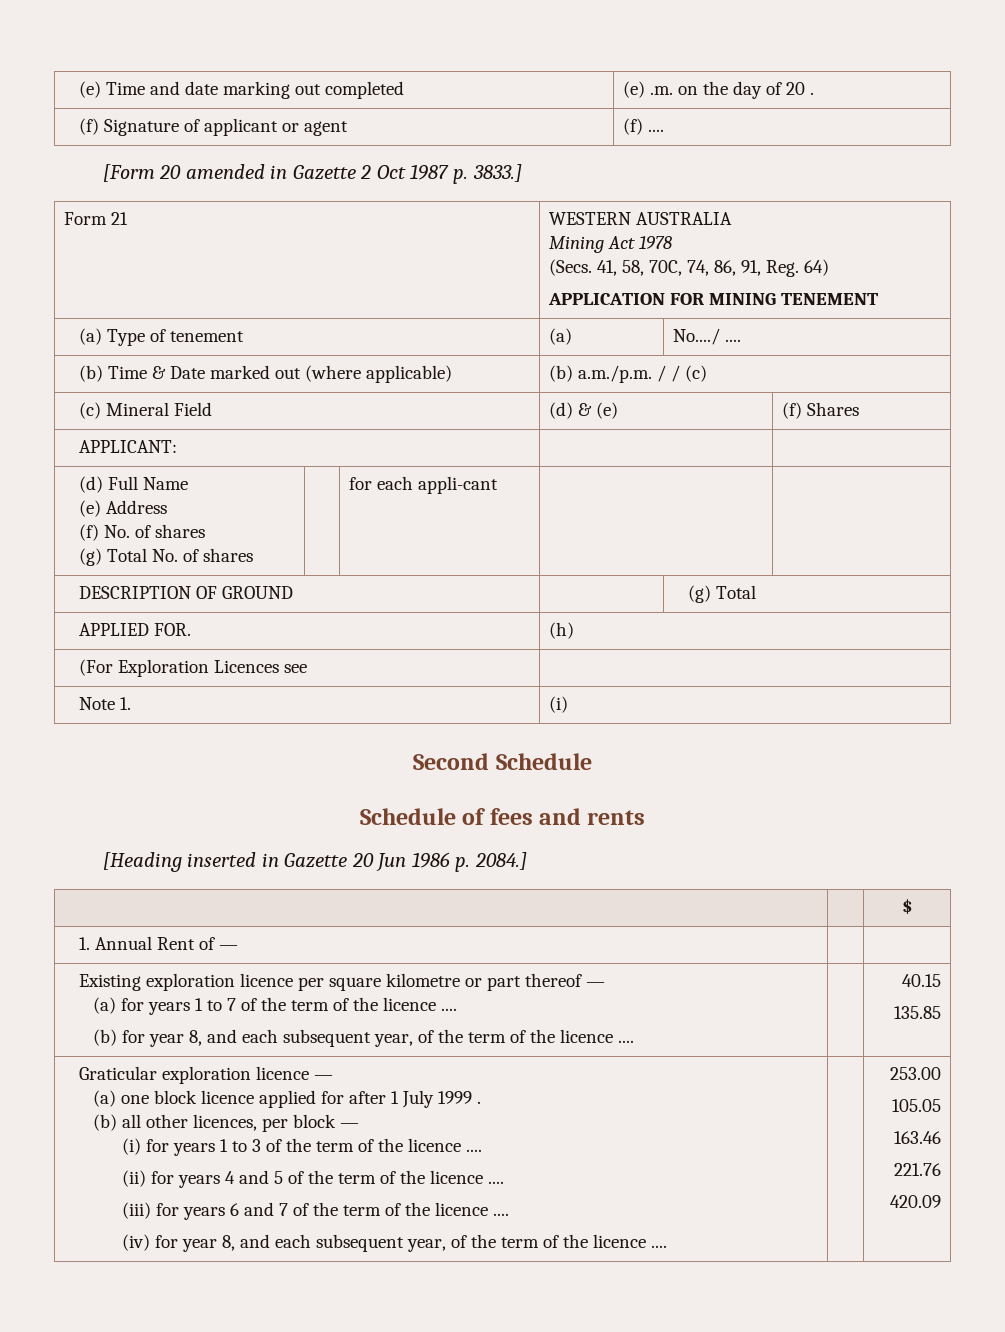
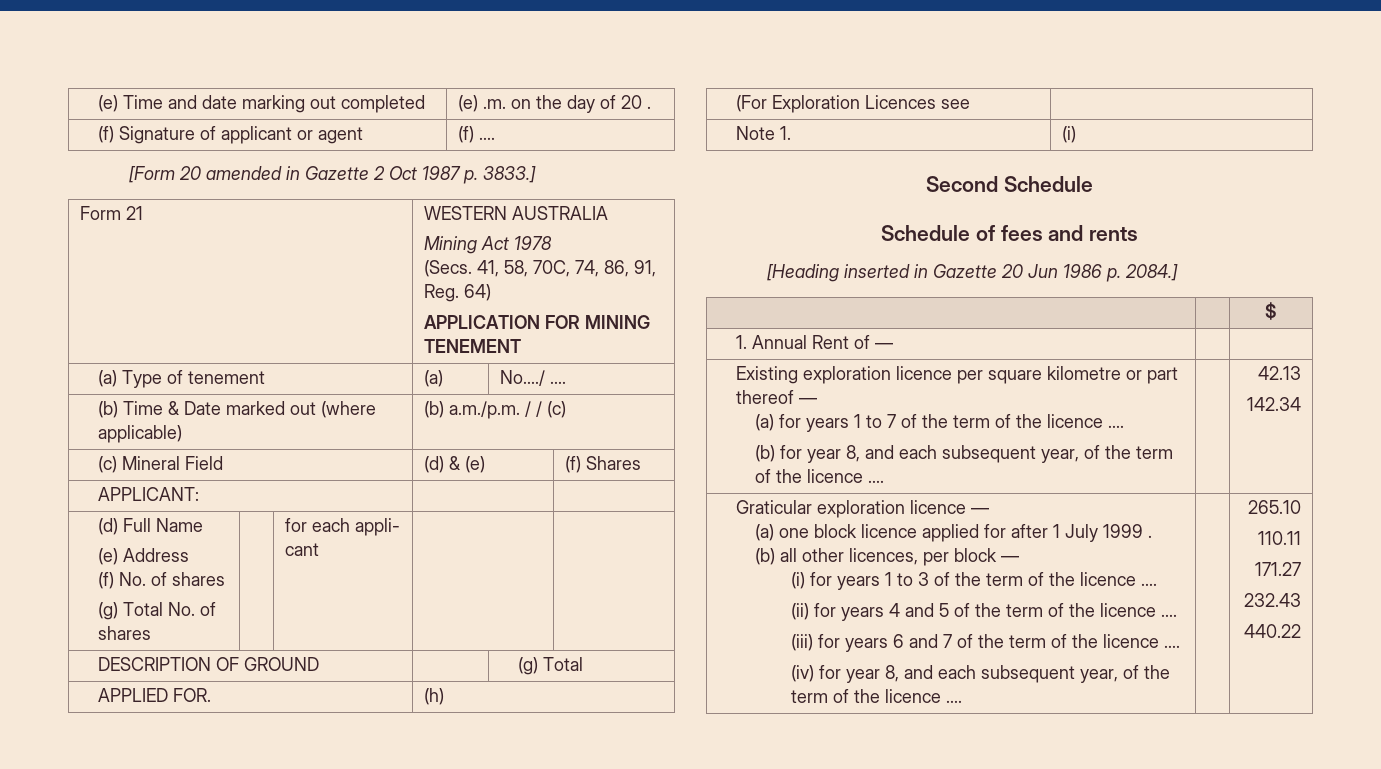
  (d) Full Name
  (e) Address
  (f) No. of shares
- (g) Total No. of shares | | for each appli-cant | |
+ (g) Total No. of shares | | for each appli- cant | |
  Existing exploration licence per square kilometre or part thereof —
  (a) for years 1 to 7 of the term of the licence ....
- (b) for year 8, and each subsequent year, of the term of the licence .... | | 40.15
- 135.85
+ (b) for year 8, and each subsequent year, of the term of the licence .... | | 42.13
+ 142.34
- 253.00
- 105.05
- 163.46
- 221.76
- 420.09
+ 265.10
+ 110.11
+ 171.27
+ 232.43
+ 440.22

